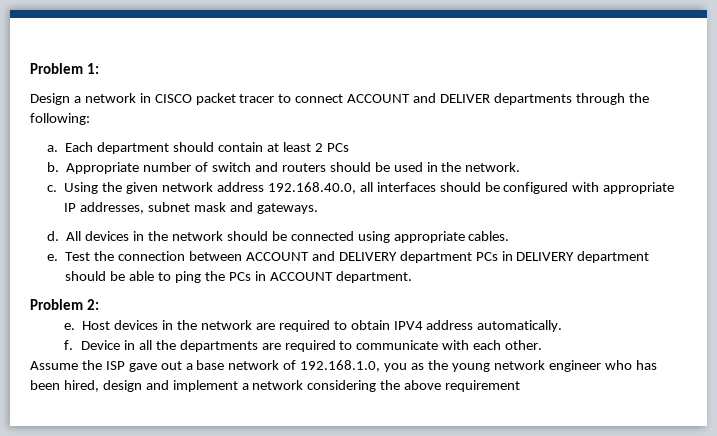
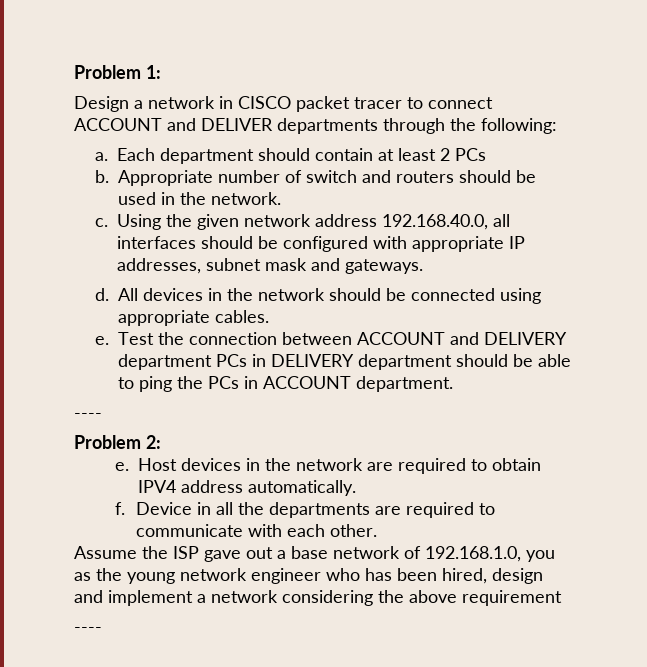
  Test the connection between ACCOUNT and DELIVERY department PCs in DELIVERY department should be able to ping the PCs in ACCOUNT department.
+ ----
  Assume the ISP gave out a base network of 192.168.1.0, you as the young network engineer who has been hired, design and implement a network considering the above requirement
+ ----

